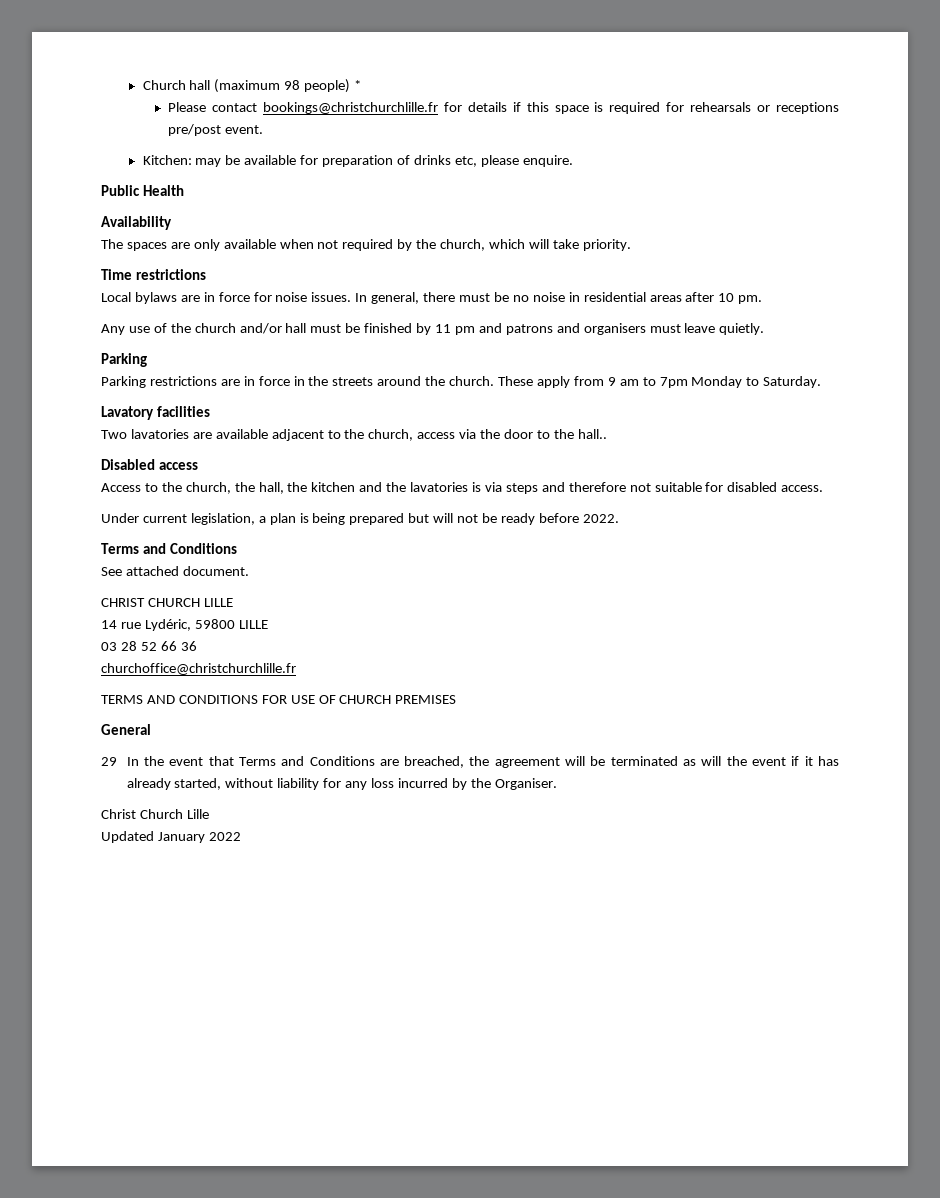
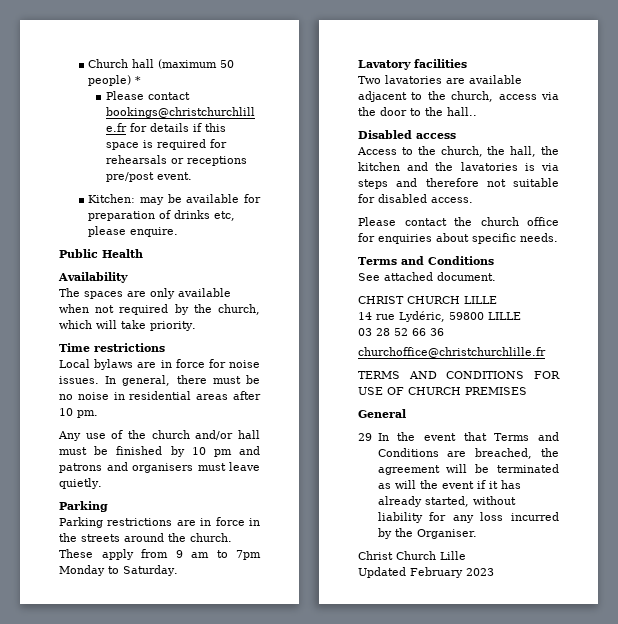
- Church hall (maximum 98 people) *
+ Church hall (maximum 50 people) *
- Any use of the church and/or hall must be finished by 11 pm and patrons and organisers must leave quietly.
+ Any use of the church and/or hall must be finished by 10 pm and patrons and organisers must leave quietly.
- Under current legislation, a plan is being prepared but will not be ready before 2022.
+ Please contact the church office for enquiries about specific needs.
- Updated January 2022
+ Updated February 2023

